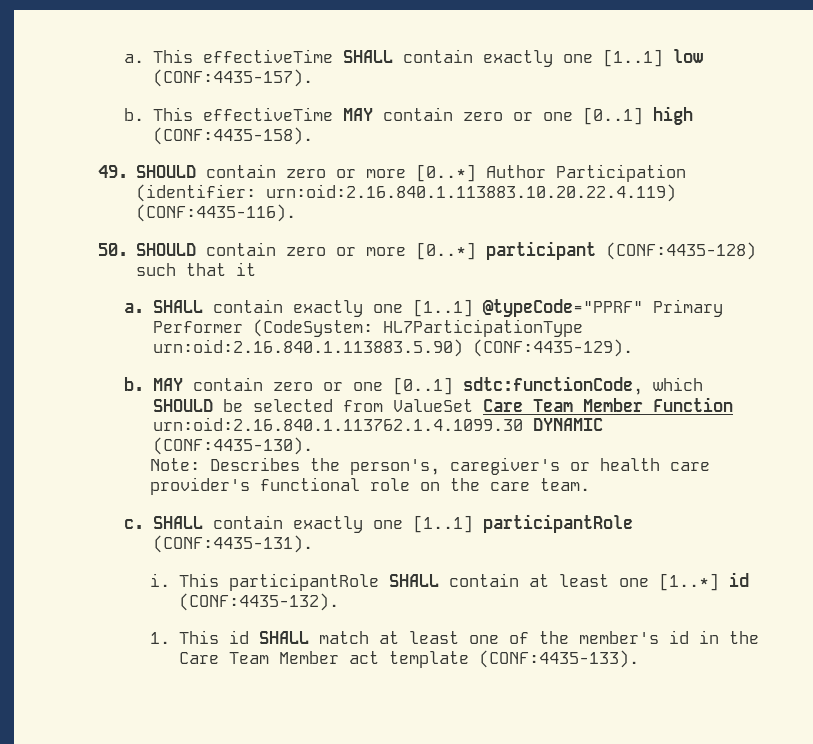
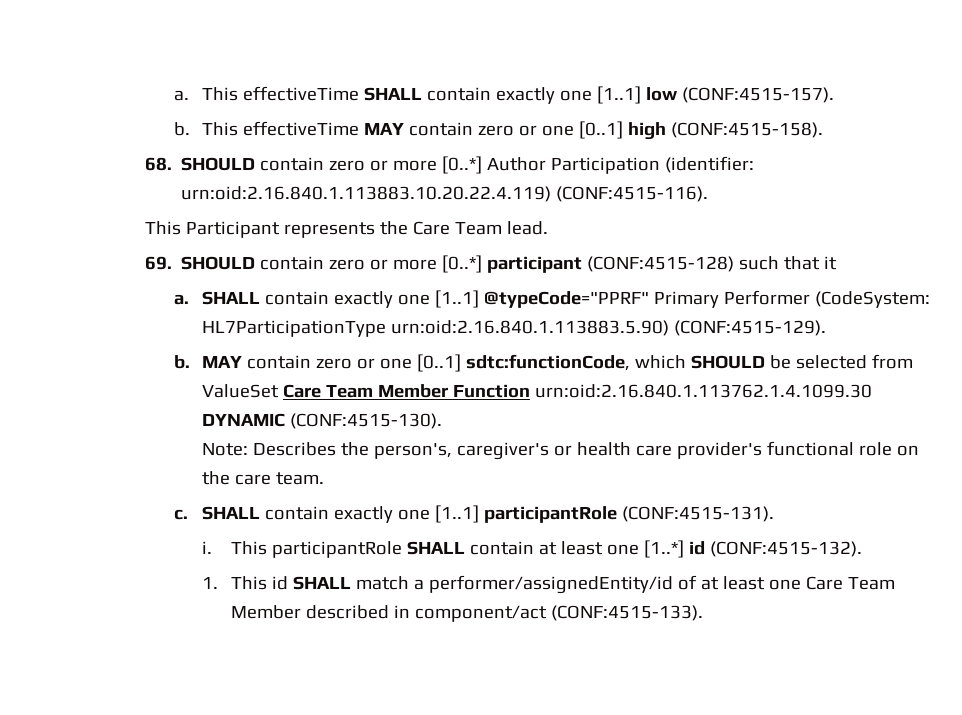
- This effectiveTime SHALL contain exactly one [1..1] low (CONF:4435-157).
+ This effectiveTime SHALL contain exactly one [1..1] low (CONF:4515-157).
- This effectiveTime MAY contain zero or one [0..1] high (CONF:4435-158).
- 49. SHOULD contain zero or more [0..*] Author Participation (identifier: urn:oid:2.16.840.1.113883.10.20.22.4.119) (CONF:4435-116).
- 50. SHOULD contain zero or more [0..*] participant (CONF:4435-128) such that it
+ This effectiveTime MAY contain zero or one [0..1] high (CONF:4515-158).
+ 68. SHOULD contain zero or more [0..*] Author Participation (identifier: urn:oid:2.16.840.1.113883.10.20.22.4.119) (CONF:4515-116).
+ This Participant represents the Care Team lead.
+ 69. SHOULD contain zero or more [0..*] participant (CONF:4515-128) such that it
- SHALL contain exactly one [1..1] @typeCode="PPRF" Primary Performer (CodeSystem: HL7ParticipationType urn:oid:2.16.840.1.113883.5.90) (CONF:4435-129).
+ SHALL contain exactly one [1..1] @typeCode="PPRF" Primary Performer (CodeSystem: HL7ParticipationType urn:oid:2.16.840.1.113883.5.90) (CONF:4515-129).
- MAY contain zero or one [0..1] sdtc:functionCode, which SHOULD be selected from ValueSet Care Team Member Function urn:oid:2.16.840.1.113762.1.4.1099.30 DYNAMIC (CONF:4435-130).
+ MAY contain zero or one [0..1] sdtc:functionCode, which SHOULD be selected from ValueSet Care Team Member Function urn:oid:2.16.840.1.113762.1.4.1099.30 DYNAMIC (CONF:4515-130).
- SHALL contain exactly one [1..1] participantRole (CONF:4435-131).
+ SHALL contain exactly one [1..1] participantRole (CONF:4515-131).
- This participantRole SHALL contain at least one [1..*] id (CONF:4435-132).
+ This participantRole SHALL contain at least one [1..*] id (CONF:4515-132).
- 1. This id SHALL match at least one of the member's id in the Care Team Member act template (CONF:4435-133).
+ 1. This id SHALL match a performer/assignedEntity/id of at least one Care Team Member described in component/act (CONF:4515-133).

